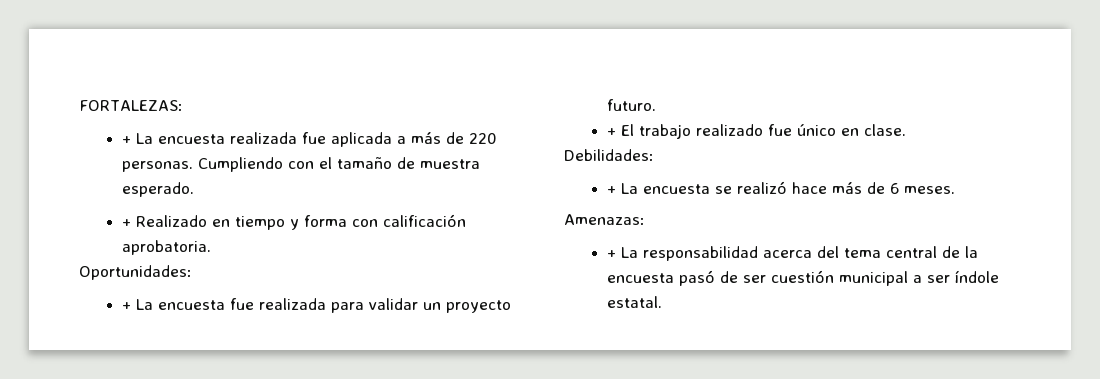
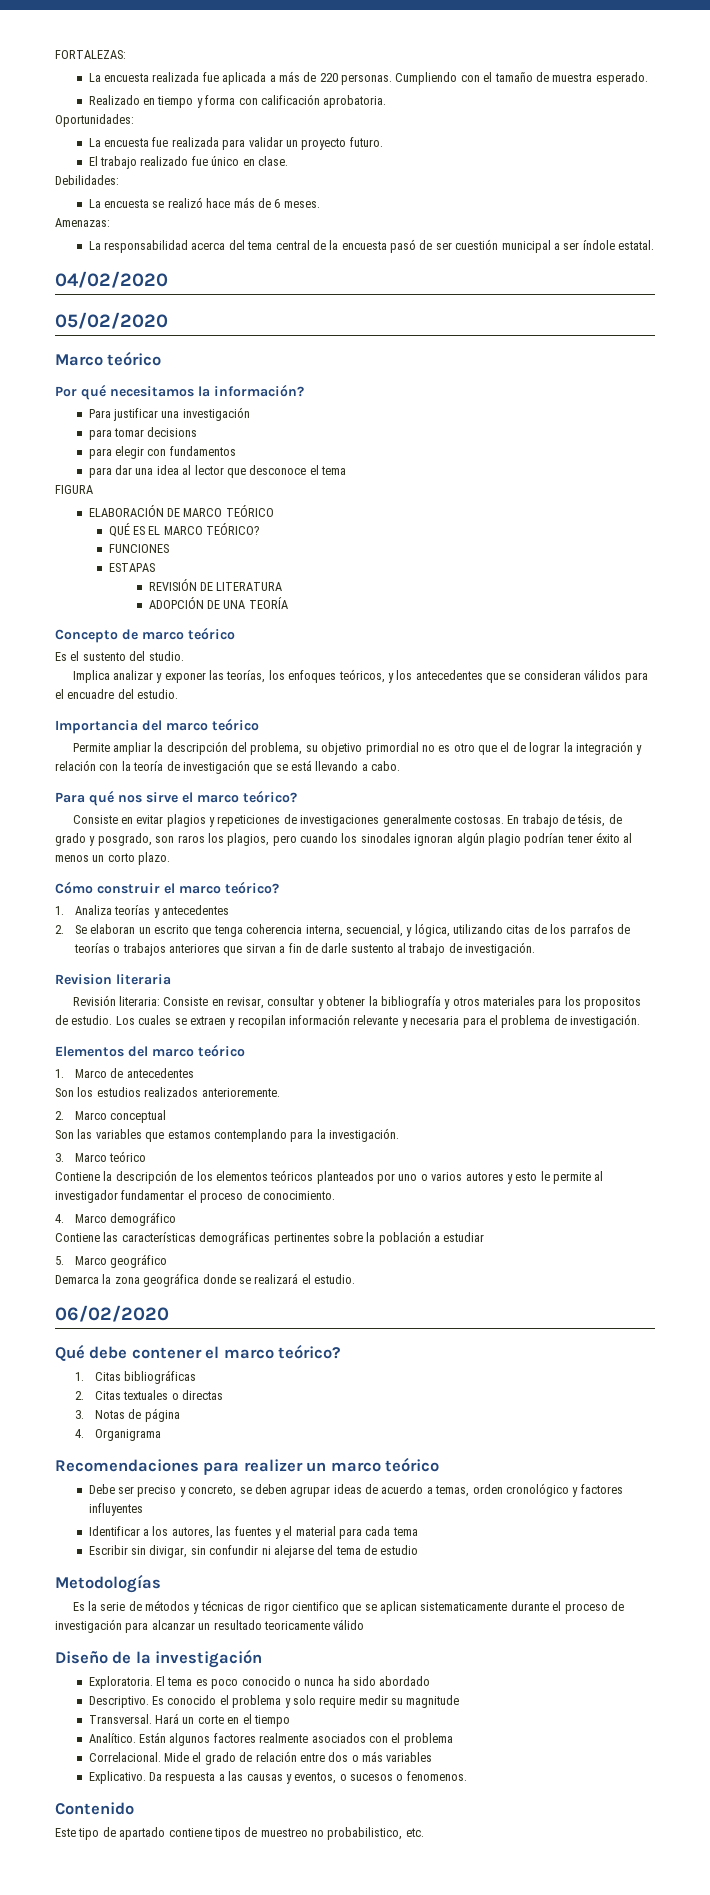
- + La encuesta realizada fue aplicada a más de 220 personas.
+ La encuesta realizada fue aplicada a más de 220 personas.
- + Realizado en tiempo y forma con calificación aprobatoria.
+ Realizado en tiempo y forma con calificación aprobatoria.
- + La encuesta fue realizada para validar un proyecto futuro.
+ La encuesta fue realizada para validar un proyecto futuro.
- + El trabajo realizado fue único en clase.
+ El trabajo realizado fue único en clase.
- + La encuesta se realizó hace más de 6 meses.
+ La encuesta se realizó hace más de 6 meses.
- + La responsabilidad acerca del tema central de la encuesta pasó de ser cuestión municipal a ser índole estatal.
+ La responsabilidad acerca del tema central de la encuesta pasó de ser cuestión municipal a ser índole estatal.
+ 04/02/2020
+ 05/02/2020
+ Marco teórico
+ Por qué necesitamos la información?
+ Para justificar una investigación
+ para tomar decisions
+ para elegir con fundamentos
+ para dar una idea al lector que desconoce el tema
+ FIGURA
+ ELABORACIÓN DE MARCO TEÓRICO
+ QUÉ ES EL MARCO TEÓRICO?
+ FUNCIONES
+ ESTAPAS
+ REVISIÓN DE LITERATURA
+ ADOPCIÓN DE UNA TEORÍA
+ Concepto de marco teórico
+ Es el sustento del studio.
+ Implica analizar y exponer las teorías, los enfoques teóricos, y los antecedentes que se consideran válidos para el encuadre del estudio.
+ Importancia del marco teórico
+ Permite ampliar la descripción del problema, su objetivo primordial no es otro que el de lograr la integración y relación con la teoría de investigación que se está llevando a cabo.
+ Para qué nos sirve el marco teórico?
+ Consiste en evitar plagios y repeticiones de investigaciones generalmente costosas. En trabajo de tésis, de grado y posgrado, son raros los plagios, pero cuando los sinodales ignoran algún plagio podrían tener éxito al menos un corto plazo.
+ Cómo construir el marco teórico?
+ 1. Analiza teorías y antecedentes
+ 2. Se elaboran un escrito que tenga coherencia interna, secuencial, y lógica, utilizando citas de los parrafos de teorías o trabajos anteriores que sirvan a fin de darle sustento al trabajo de investigación.
+ Revision literaria
+ Revisión literaria: Consiste en revisar, consultar y obtener la bibliografía y otros materiales para los propositos de estudio. Los cuales se extraen y recopilan información relevante y necesaria para el problema de investigación.
+ Elementos del marco teórico
+ 1. Marco de antecedentes
+ Son los estudios realizados anterioremente.
+ 2. Marco conceptual
+ Son las variables que estamos contemplando para la investigación.
+ 3. Marco teórico
+ Contiene la descripción de los elementos teóricos planteados por uno o varios autores y esto le permite al investigador fundamentar el proceso de conocimiento.
+ 4. Marco demográfico
+ Contiene las características demográficas pertinentes sobre la población a estudiar
+ 5. Marco geográfico
+ Demarca la zona geográfica donde se realizará el estudio.
+ 06/02/2020
+ Qué debe contener el marco teórico?
+ 1. Citas bibliográficas
+ 2. Citas textuales o directas
+ 3. Notas de página
+ 4. Organigrama
+ Recomendaciones para realizer un marco teórico
+ Debe ser preciso y concreto, se deben agrupar ideas de acuerdo a temas, orden cronológico y factores influyentes
+ Identificar a los autores, las fuentes y el material para cada tema
+ Escribir sin divigar, sin confundir ni alejarse del tema de estudio
+ Metodologías
+ Es la serie de métodos y técnicas de rigor cientifico que se aplican sistematicamente durante el proceso de investigación para alcanzar un resultado teoricamente válido
+ Diseño de la investigación
+ Exploratoria. El tema es poco conocido o nunca ha sido abordado
+ Descriptivo. Es conocido el problema y solo require medir su magnitude
+ Transversal. Hará un corte en el tiempo
+ Analítico. Están algunos factores realmente asociados con el problema
+ Correlacional. Mide el grado de relación entre dos o más variables
+ Explicativo. Da respuesta a las causas y eventos, o sucesos o fenomenos.
+ Contenido
+ Este tipo de apartado contiene tipos de muestreo no probabilistico, etc.

